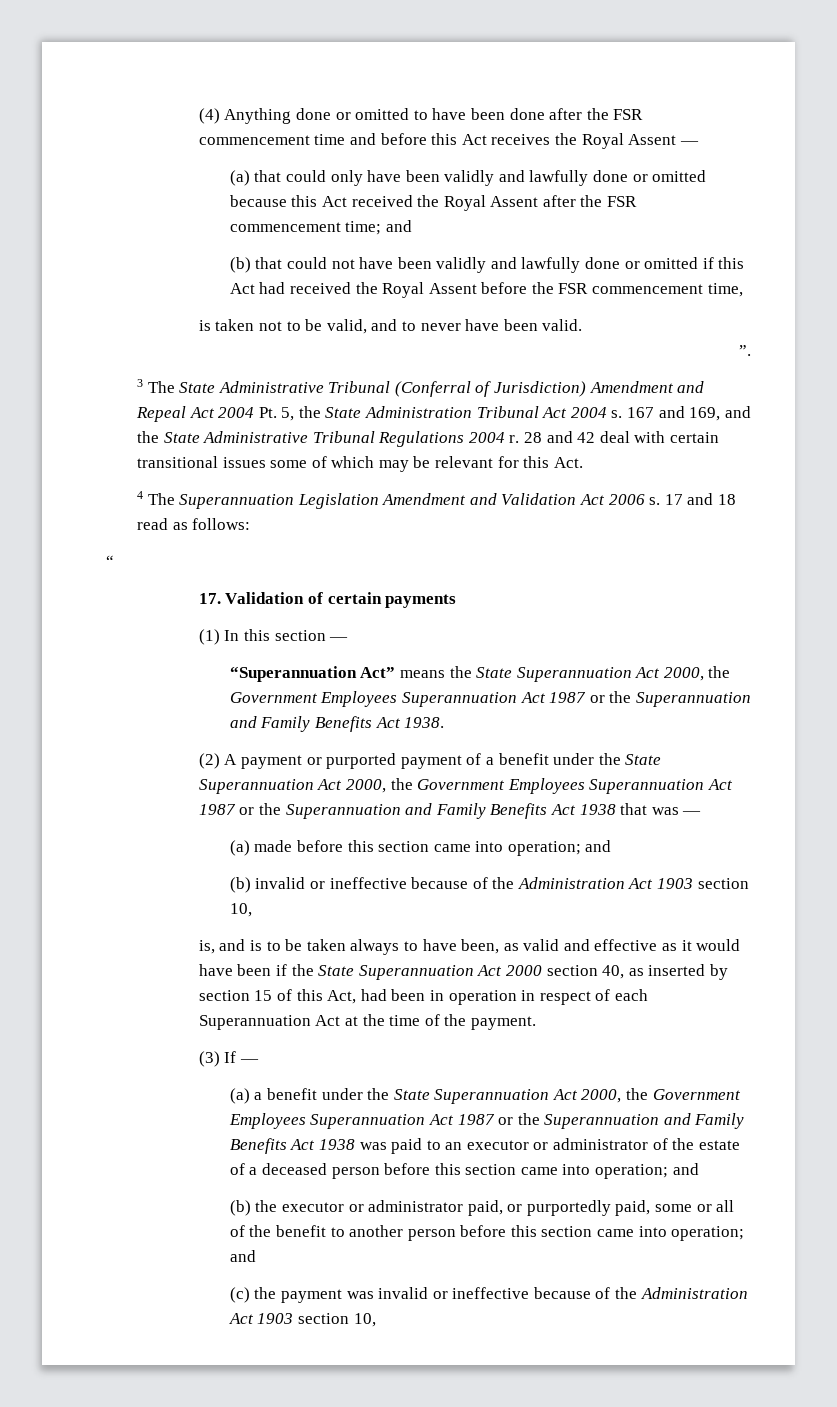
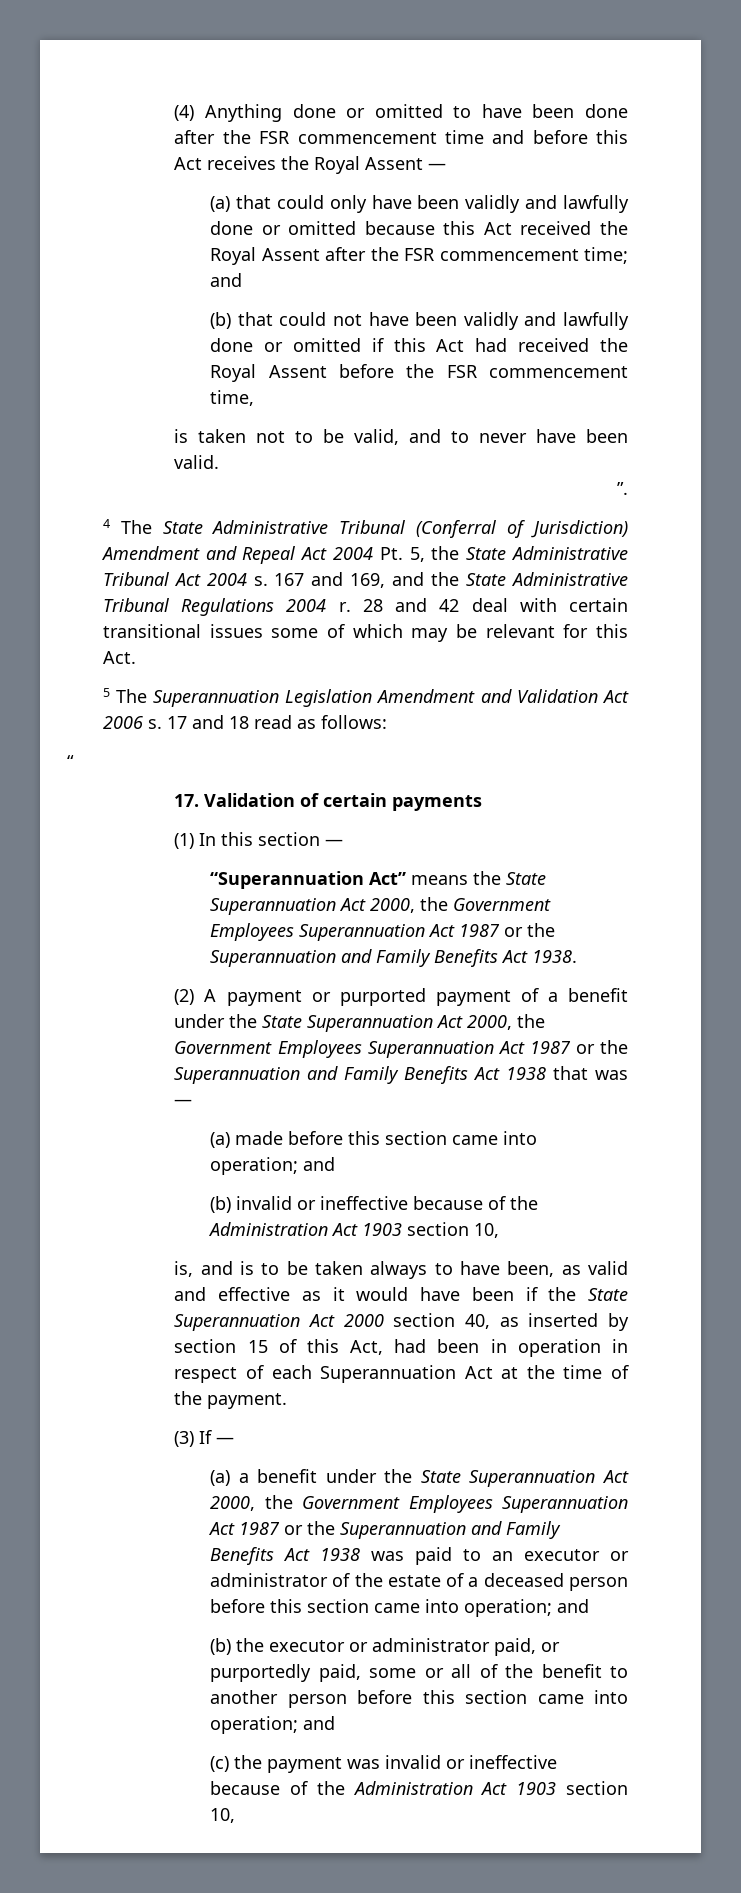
- 3 The State Administrative Tribunal (Conferral of Jurisdiction) Amendment and Repeal Act 2004 Pt. 5, the State Administration Tribunal Act 2004 s.
+ 4 The State Administrative Tribunal (Conferral of Jurisdiction) Amendment and Repeal Act 2004 Pt. 5, the State Administrative Tribunal Act 2004 s.
- 4 The Superannuation Legislation Amendment and Validation Act 2006 s.
+ 5 The Superannuation Legislation Amendment and Validation Act 2006 s.

